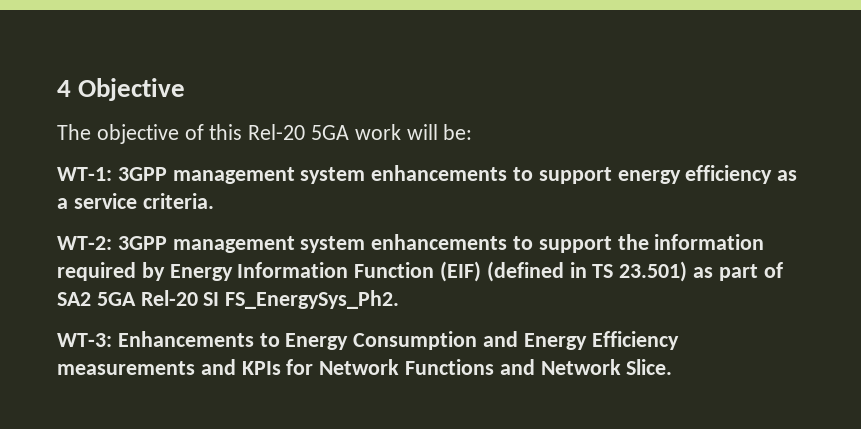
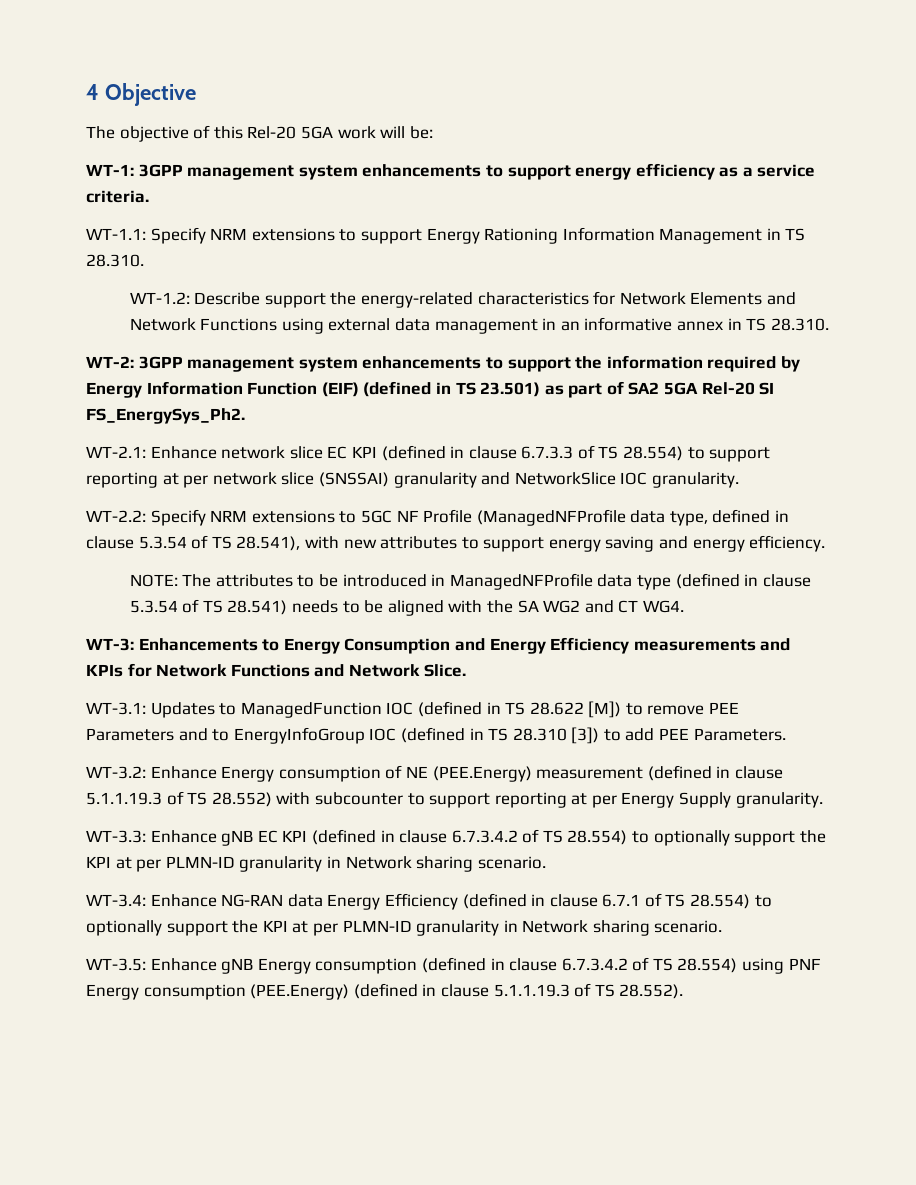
+ WT-1.1: Specify NRM extensions to support Energy Rationing Information Management in TS 28.310.
+ WT-1.2: Describe support the energy-related characteristics for Network Elements and Network Functions using external data management in an informative annex in TS 28.310.
+ WT-2.1: Enhance network slice EC KPI (defined in clause 6.7.3.3 of TS 28.554) to support reporting at per network slice (SNSSAI) granularity and NetworkSlice IOC granularity.
+ WT-2.2: Specify NRM extensions to 5GC NF Profile (ManagedNFProfile data type, defined in clause 5.3.54 of TS 28.541), with new attributes to support energy saving and energy efficiency.
+ NOTE: The attributes to be introduced in ManagedNFProfile data type (defined in clause 5.3.54 of TS 28.541) needs to be aligned with the SA WG2 and CT WG4.
+ WT-3.1: Updates to ManagedFunction IOC (defined in TS 28.622 [M]) to remove PEE Parameters and to EnergyInfoGroup IOC (defined in TS 28.310 [3]) to add PEE Parameters.
+ WT-3.2: Enhance Energy consumption of NE (PEE.Energy) measurement (defined in clause 5.1.1.19.3 of TS 28.552) with subcounter to support reporting at per Energy Supply granularity.
+ WT-3.3: Enhance gNB EC KPI (defined in clause 6.7.3.4.2 of TS 28.554) to optionally support the KPI at per PLMN-ID granularity in Network sharing scenario.
+ WT-3.4: Enhance NG-RAN data Energy Efficiency (defined in clause 6.7.1 of TS 28.554) to optionally support the KPI at per PLMN-ID granularity in Network sharing scenario.
+ WT-3.5: Enhance gNB Energy consumption (defined in clause 6.7.3.4.2 of TS 28.554) using PNF Energy consumption (PEE.Energy) (defined in clause 5.1.1.19.3 of TS 28.552).

